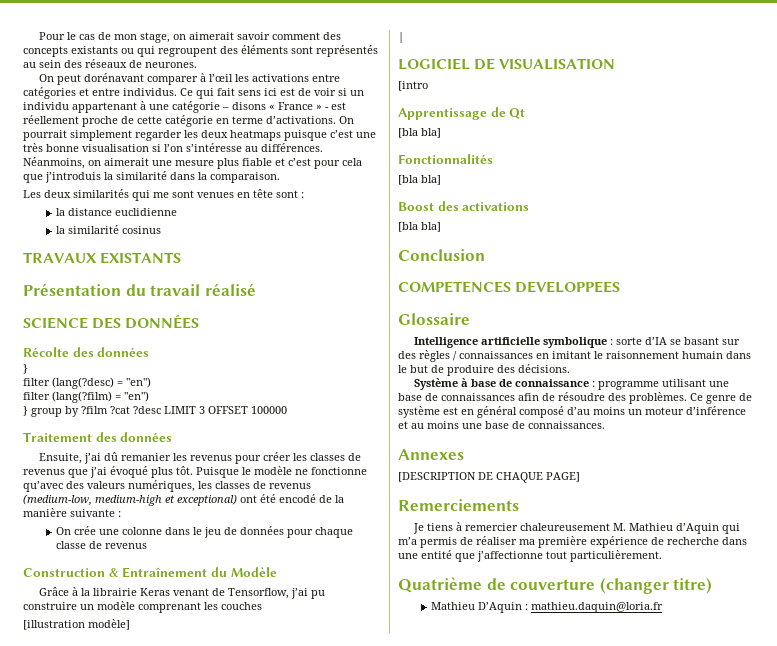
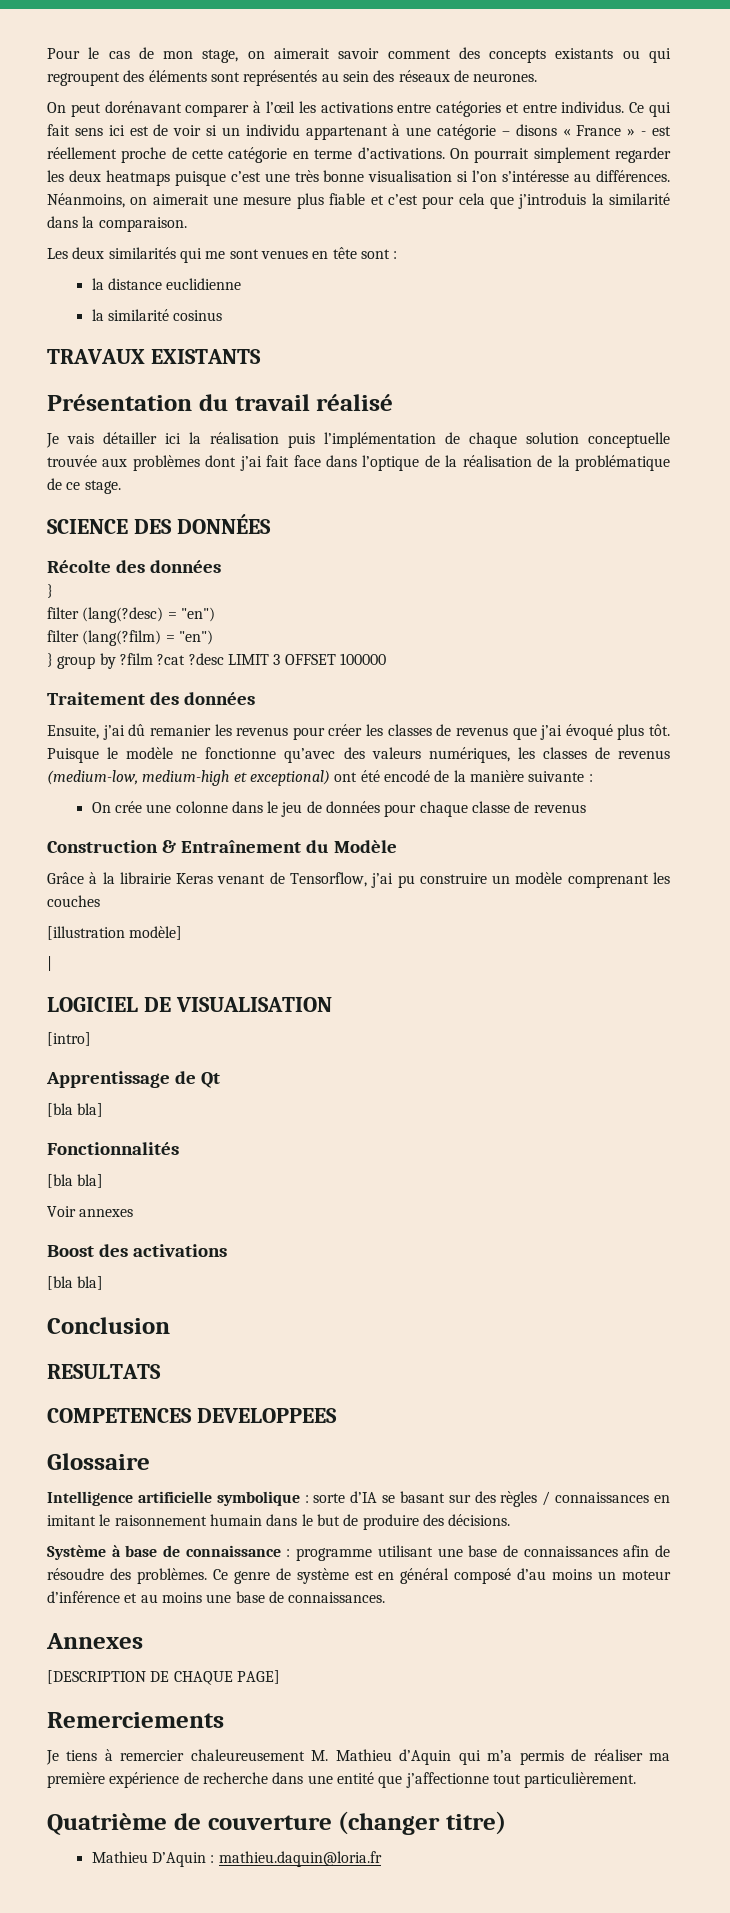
+ Je vais détailler ici la réalisation puis l’implémentation de chaque solution conceptuelle trouvée aux problèmes dont j’ai fait face dans l’optique de la réalisation de la problématique de ce stage.
- [intro
+ [intro]
+ Voir annexes
+ RESULTATS

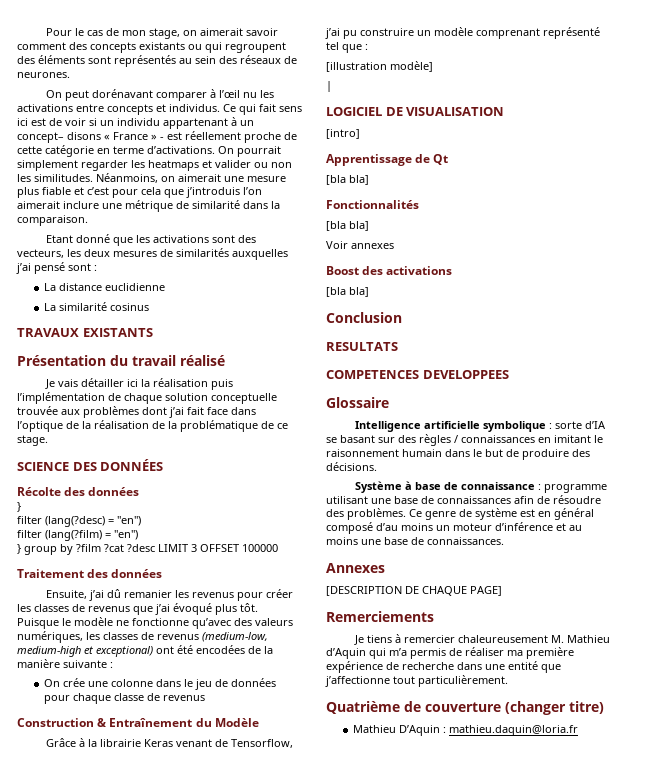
- On peut dorénavant comparer à l’œil les activations entre catégories et entre individus.
+ On peut dorénavant comparer à l’œil nu les activations entre concepts et individus.
- Ce qui fait sens ici est de voir si un individu appartenant à une catégorie – disons « France » - est réellement proche de cette catégorie en terme d’activations.
+ Ce qui fait sens ici est de voir si un individu appartenant à un concept– disons « France » - est réellement proche de cette catégorie en terme d’activations.
- On pourrait simplement regarder les deux heatmaps puisque c’est une très bonne visualisation si l’on s’intéresse au différences.
+ On pourrait simplement regarder les heatmaps et valider ou non les similitudes.
- Néanmoins, on aimerait une mesure plus fiable et c’est pour cela que j’introduis la similarité dans la comparaison.
- Les deux similarités qui me sont venues en tête sont :
+ Néanmoins, on aimerait une mesure plus fiable et c’est pour cela que j’introduis l’on aimerait inclure une métrique de similarité dans la comparaison.
+ Etant donné que les activations sont des vecteurs, les deux mesures de similarités auxquelles j’ai pensé sont :
- la distance euclidienne
+ La distance euclidienne
- la similarité cosinus
+ La similarité cosinus
- Puisque le modèle ne fonctionne qu’avec des valeurs numériques, les classes de revenus (medium-low, medium-high et exceptional) ont été encodé de la manière suivante :
+ Puisque le modèle ne fonctionne qu’avec des valeurs numériques, les classes de revenus (medium-low, medium-high et exceptional) ont été encodées de la manière suivante :
- Grâce à la librairie Keras venant de Tensorflow, j’ai pu construire un modèle comprenant les couches
+ Grâce à la librairie Keras venant de Tensorflow, j’ai pu construire un modèle comprenant représenté tel que :

